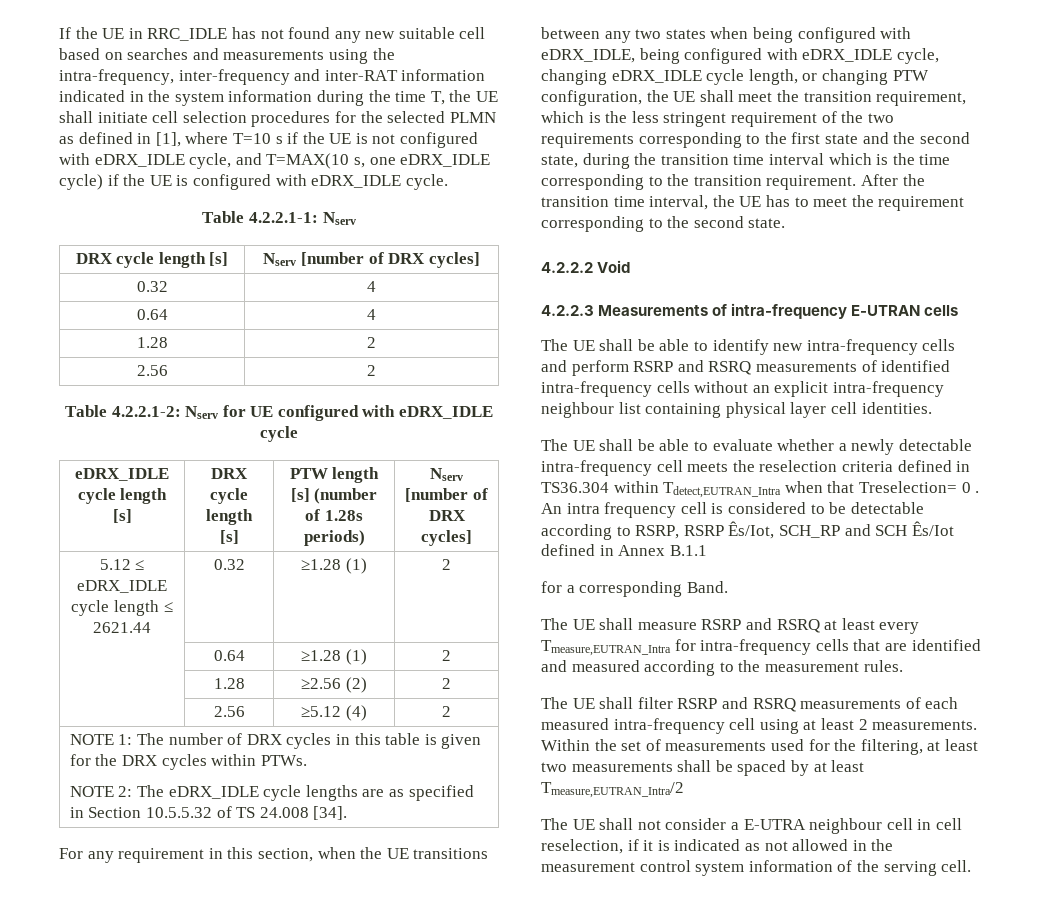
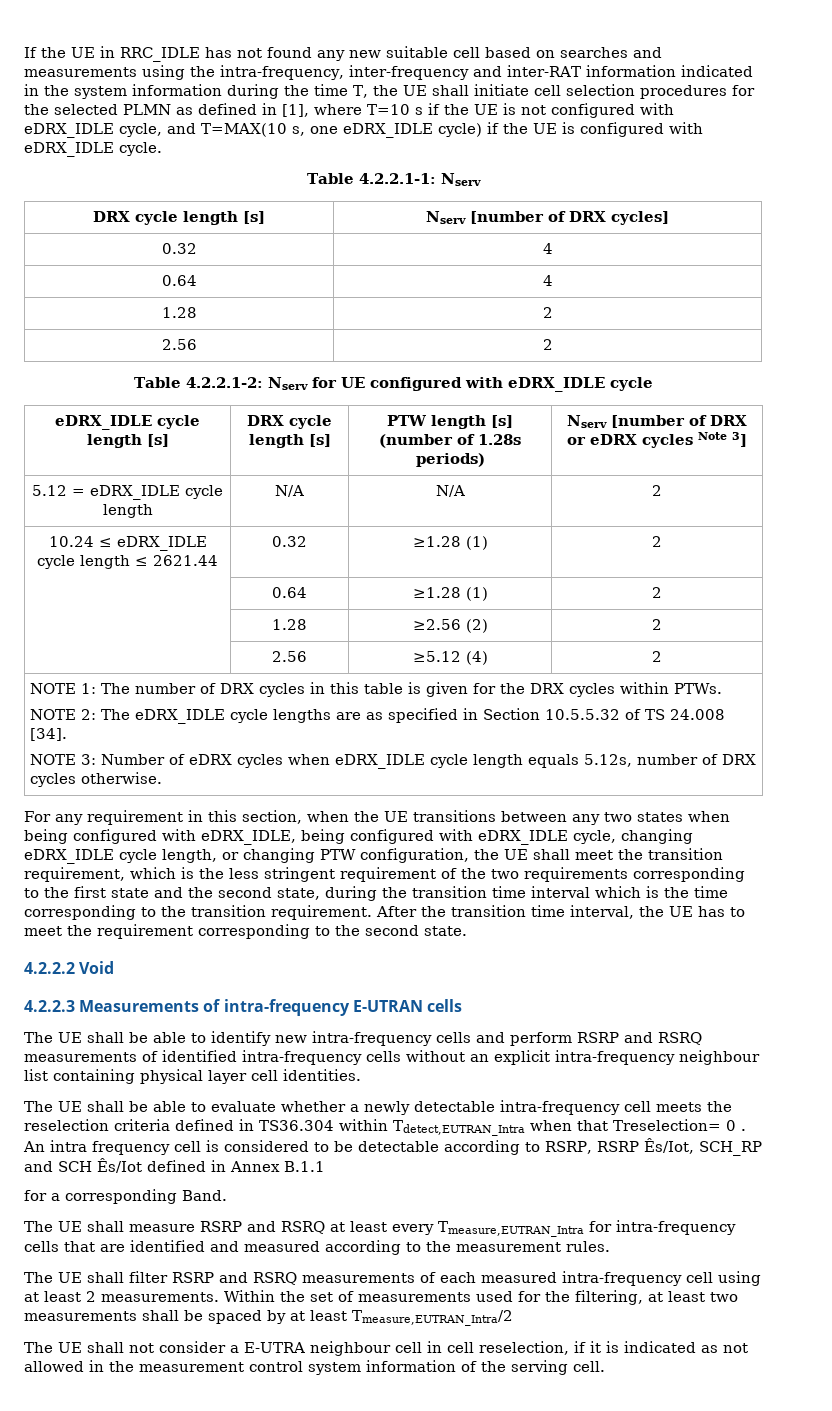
- eDRX_IDLE cycle length [s] | DRX cycle length [s] | PTW length [s] (number of 1.28s periods) | Nserv [number of DRX cycles]
- 5.12 ≤ eDRX_IDLE cycle length ≤ 2621.44 | 0.32 | ≥1.28 (1) | 2
+ eDRX_IDLE cycle length [s] | DRX cycle length [s] | PTW length [s] (number of 1.28s periods) | Nserv [number of DRX or eDRX cycles Note 3]
+ 5.12 = eDRX_IDLE cycle length | N/A | N/A | 2
+ 10.24 ≤ eDRX_IDLE cycle length ≤ 2621.44 | 0.32 | ≥1.28 (1) | 2
+ NOTE 3: Number of eDRX cycles when eDRX_IDLE cycle length equals 5.12s, number of DRX cycles otherwise.

